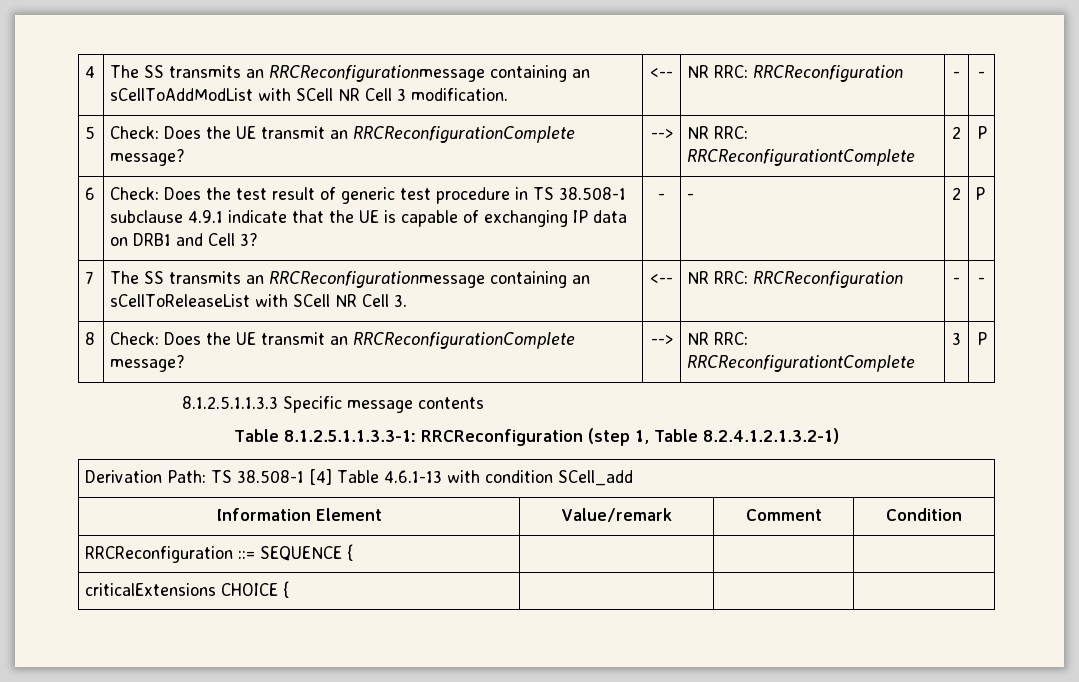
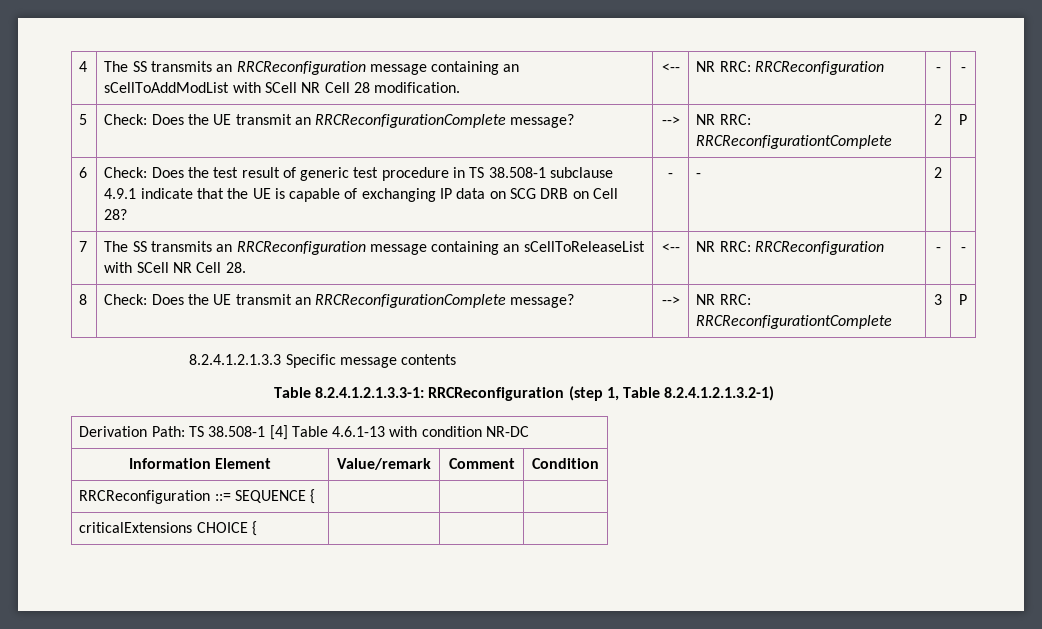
- 4 | The SS transmits an RRCReconfigurationmessage containing an sCellToAddModList with SCell NR Cell 3 modification. | <-- | NR RRC: RRCReconfiguration | - | -
+ 4 | The SS transmits an RRCReconfiguration message containing an sCellToAddModList with SCell NR Cell 28 modification. | <-- | NR RRC: RRCReconfiguration | - | -
- 6 | Check: Does the test result of generic test procedure in TS 38.508-1 subclause 4.9.1 indicate that the UE is capable of exchanging IP data on DRB1 and Cell 3? | - | - | 2 | P
+ 6 | Check: Does the test result of generic test procedure in TS 38.508-1 subclause 4.9.1 indicate that the UE is capable of exchanging IP data on SCG DRB on Cell 28? | - | - | 2 |
- 7 | The SS transmits an RRCReconfigurationmessage containing an sCellToReleaseList with SCell NR Cell 3. | <-- | NR RRC: RRCReconfiguration | - | -
+ 7 | The SS transmits an RRCReconfiguration message containing an sCellToReleaseList with SCell NR Cell 28. | <-- | NR RRC: RRCReconfiguration | - | -
- 8.1.2.5.1.1.3.3 Specific message contents
+ 8.2.4.1.2.1.3.3 Specific message contents
- Table 8.1.2.5.1.1.3.3-1: RRCReconfiguration (step 1, Table 8.2.4.1.2.1.3.2-1)
+ Table 8.2.4.1.2.1.3.3-1: RRCReconfiguration (step 1, Table 8.2.4.1.2.1.3.2-1)
- Derivation Path: TS 38.508-1 [4] Table 4.6.1-13 with condition SCell_add
+ Derivation Path: TS 38.508-1 [4] Table 4.6.1-13 with condition NR-DC

